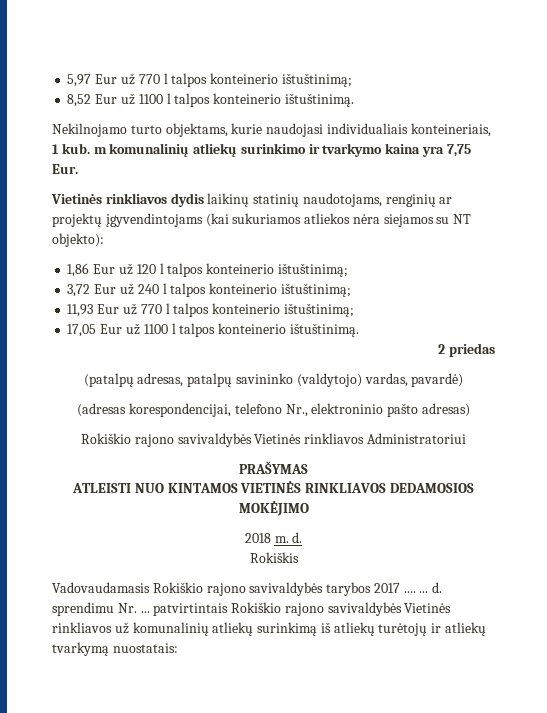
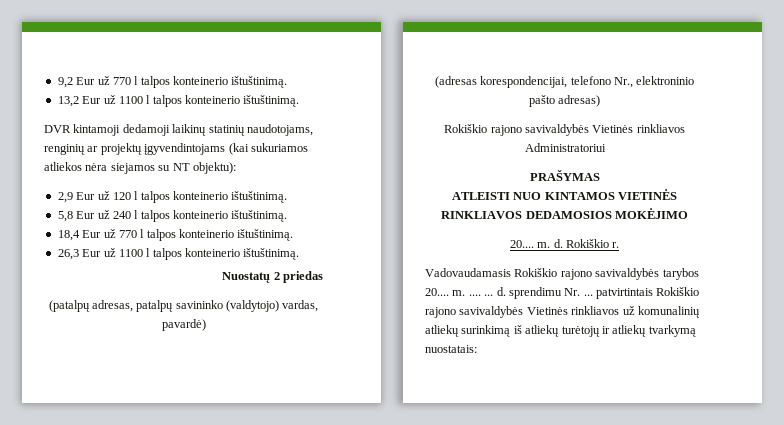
- 5,97 Eur už 770 l talpos konteinerio ištuštinimą;
- 8,52 Eur už 1100 l talpos konteinerio ištuštinimą.
- Nekilnojamo turto objektams, kurie naudojasi individualiais konteineriais, 1 kub. m komunalinių atliekų surinkimo ir tvarkymo kaina yra 7,75 Eur.
- Vietinės rinkliavos dydis laikinų statinių naudotojams, renginių ar projektų įgyvendintojams (kai sukuriamos atliekos nėra siejamos su NT objekto):
- 1,86 Eur už 120 l talpos konteinerio ištuštinimą;
- 3,72 Eur už 240 l talpos konteinerio ištuštinimą;
- 11,93 Eur už 770 l talpos konteinerio ištuštinimą;
- 17,05 Eur už 1100 l talpos konteinerio ištuštinimą.
- 2 priedas
+ 9,2 Eur už 770 l talpos konteinerio ištuštinimą.
+ 13,2 Eur už 1100 l talpos konteinerio ištuštinimą.
+ DVR kintamoji dedamoji laikinų statinių naudotojams, renginių ar projektų įgyvendintojams (kai sukuriamos atliekos nėra siejamos su NT objektu):
+ 2,9 Eur už 120 l talpos konteinerio ištuštinimą.
+ 5,8 Eur už 240 l talpos konteinerio ištuštinimą.
+ 18,4 Eur už 770 l talpos konteinerio ištuštinimą.
+ 26,3 Eur už 1100 l talpos konteinerio ištuštinimą.
+ Nuostatų 2 priedas
- 2018 m. d.
- Rokiškis
+ 20.... m. d. Rokiškio r.
- Vadovaudamasis Rokiškio rajono savivaldybės tarybos 2017 .... ... d. sprendimu Nr. ... patvirtintais Rokiškio rajono savivaldybės Vietinės rinkliavos už komunalinių atliekų surinkimą iš atliekų turėtojų ir atliekų tvarkymą nuostatais:
+ Vadovaudamasis Rokiškio rajono savivaldybės tarybos 20.... m. .... ... d. sprendimu Nr. ... patvirtintais Rokiškio rajono savivaldybės Vietinės rinkliavos už komunalinių atliekų surinkimą iš atliekų turėtojų ir atliekų tvarkymą nuostatais:

